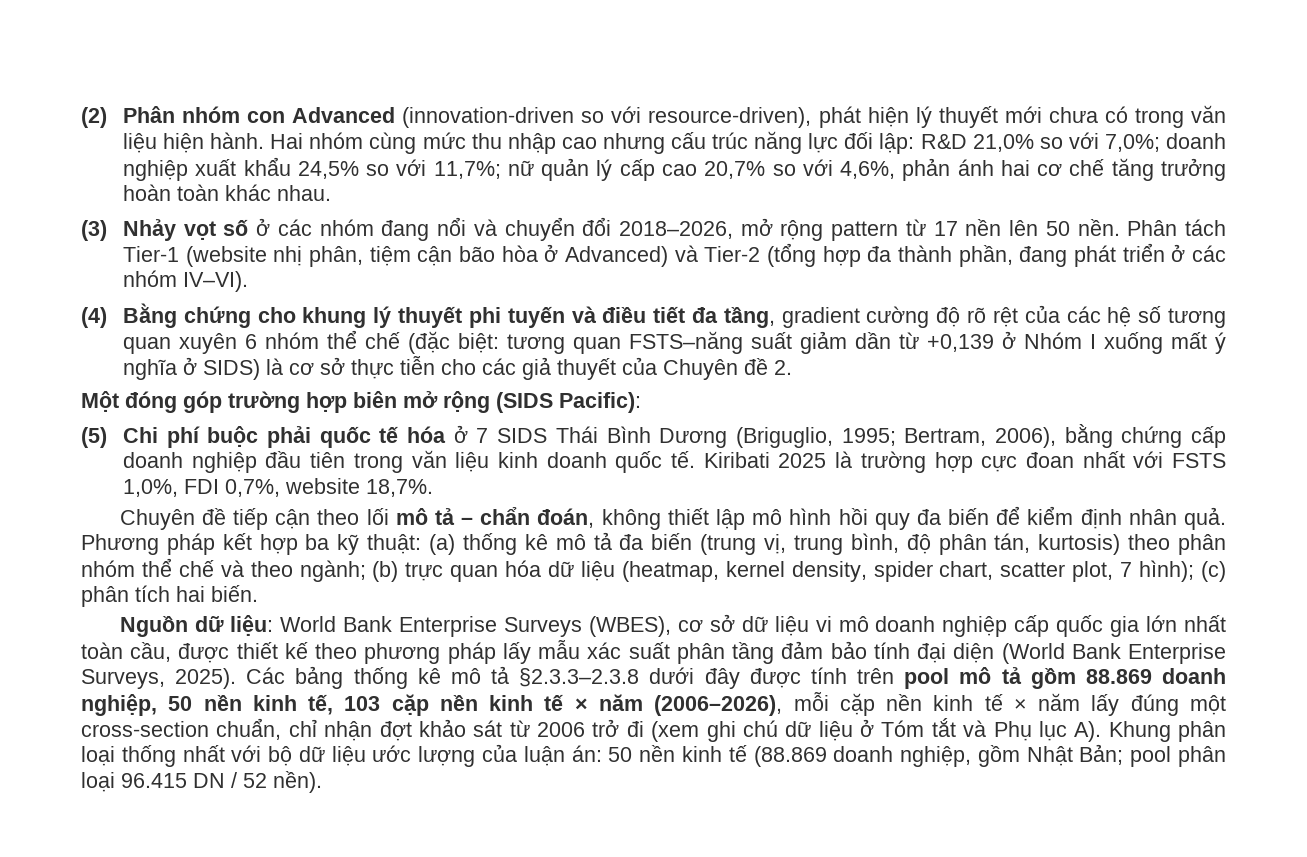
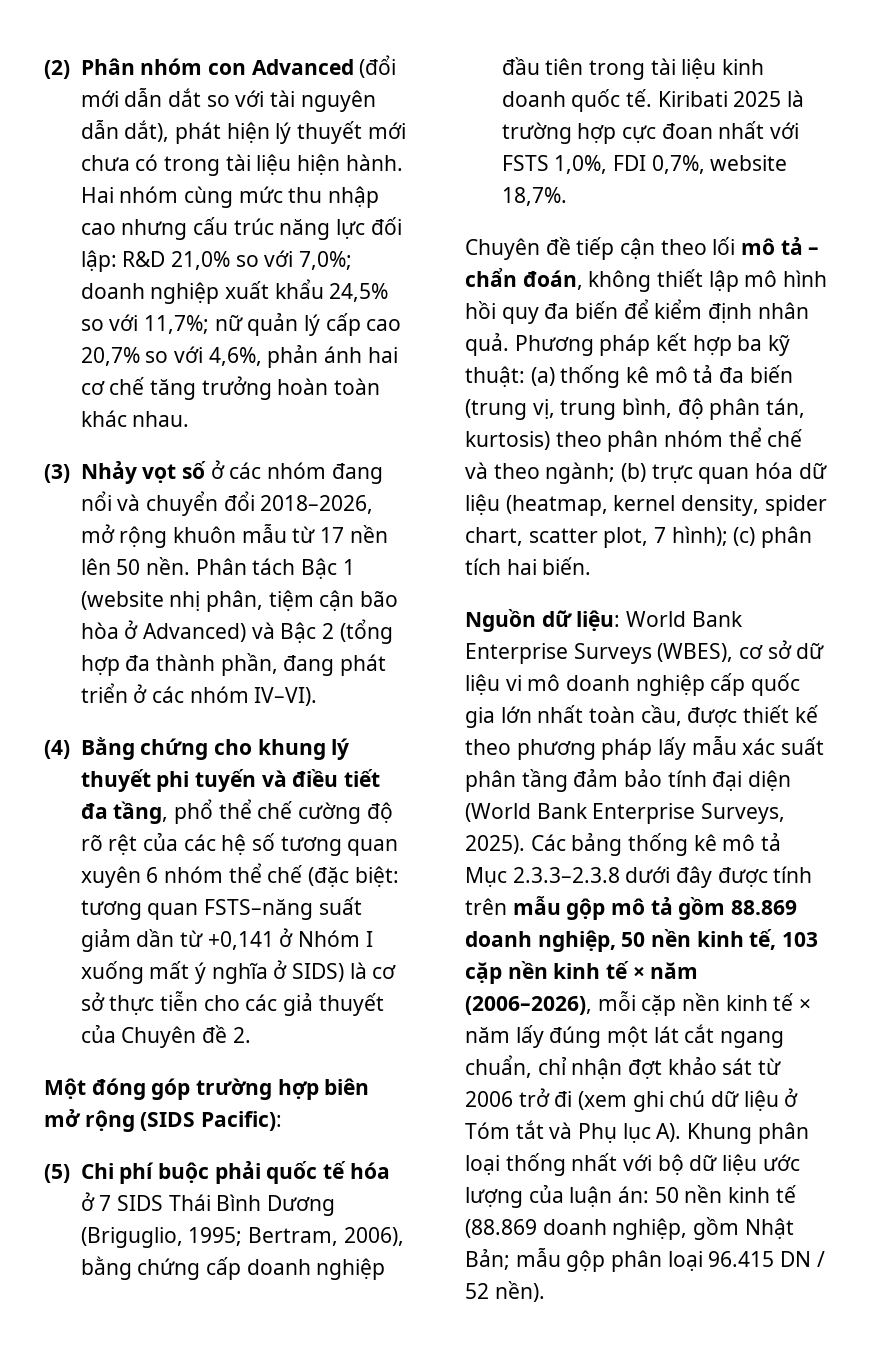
- (2) Phân nhóm con Advanced (innovation-driven so với resource-driven), phát hiện lý thuyết mới chưa có trong văn liệu hiện hành.
+ (2) Phân nhóm con Advanced (đổi mới dẫn dắt so với tài nguyên dẫn dắt), phát hiện lý thuyết mới chưa có trong tài liệu hiện hành.
- (3) Nhảy vọt số ở các nhóm đang nổi và chuyển đổi 2018–2026, mở rộng pattern từ 17 nền lên 50 nền.
+ (3) Nhảy vọt số ở các nhóm đang nổi và chuyển đổi 2018–2026, mở rộng khuôn mẫu từ 17 nền lên 50 nền.
- Phân tách Tier-1 (website nhị phân, tiệm cận bão hòa ở Advanced) và Tier-2 (tổng hợp đa thành phần, đang phát triển ở các nhóm IV–VI).
+ Phân tách Bậc 1 (website nhị phân, tiệm cận bão hòa ở Advanced) và Bậc 2 (tổng hợp đa thành phần, đang phát triển ở các nhóm IV–VI).
- (4) Bằng chứng cho khung lý thuyết phi tuyến và điều tiết đa tầng, gradient cường độ rõ rệt của các hệ số tương quan xuyên 6 nhóm thể chế (đặc biệt: tương quan FSTS–năng suất giảm dần từ +0,139 ở Nhóm I xuống mất ý nghĩa ở SIDS) là cơ sở thực tiễn cho các giả thuyết của Chuyên đề 2.
+ (4) Bằng chứng cho khung lý thuyết phi tuyến và điều tiết đa tầng, phổ thể chế cường độ rõ rệt của các hệ số tương quan xuyên 6 nhóm thể chế (đặc biệt: tương quan FSTS–năng suất giảm dần từ +0,141 ở Nhóm I xuống mất ý nghĩa ở SIDS) là cơ sở thực tiễn cho các giả thuyết của Chuyên đề 2.
- (5) Chi phí buộc phải quốc tế hóa ở 7 SIDS Thái Bình Dương (Briguglio, 1995; Bertram, 2006), bằng chứng cấp doanh nghiệp đầu tiên trong văn liệu kinh doanh quốc tế.
+ (5) Chi phí buộc phải quốc tế hóa ở 7 SIDS Thái Bình Dương (Briguglio, 1995; Bertram, 2006), bằng chứng cấp doanh nghiệp đầu tiên trong tài liệu kinh doanh quốc tế.
- Các bảng thống kê mô tả §2.3.3–2.3.8 dưới đây được tính trên pool mô tả gồm 88.869 doanh nghiệp, 50 nền kinh tế, 103 cặp nền kinh tế × năm (2006–2026), mỗi cặp nền kinh tế × năm lấy đúng một cross-section chuẩn, chỉ nhận đợt khảo sát từ 2006 trở đi (xem ghi chú dữ liệu ở Tóm tắt và Phụ lục A). Khung phân loại thống nhất với bộ dữ liệu ước lượng của luận án:
+ Các bảng thống kê mô tả Mục 2.3.3–2.3.8 dưới đây được tính trên mẫu gộp mô tả gồm 88.869 doanh nghiệp, 50 nền kinh tế, 103 cặp nền kinh tế × năm (2006–2026), mỗi cặp nền kinh tế × năm lấy đúng một lát cắt ngang chuẩn, chỉ nhận đợt khảo sát từ 2006 trở đi (xem ghi chú dữ liệu ở Tóm tắt và Phụ lục A). Khung phân loại thống nhất với bộ dữ liệu ước lượng của luận án:
- pool phân loại 96.415 DN / 52 nền).
+ mẫu gộp phân loại 96.415 DN / 52 nền).

